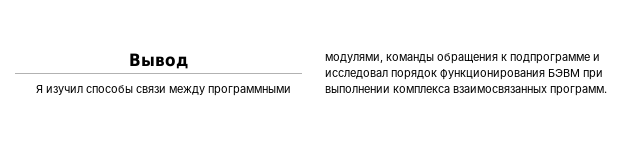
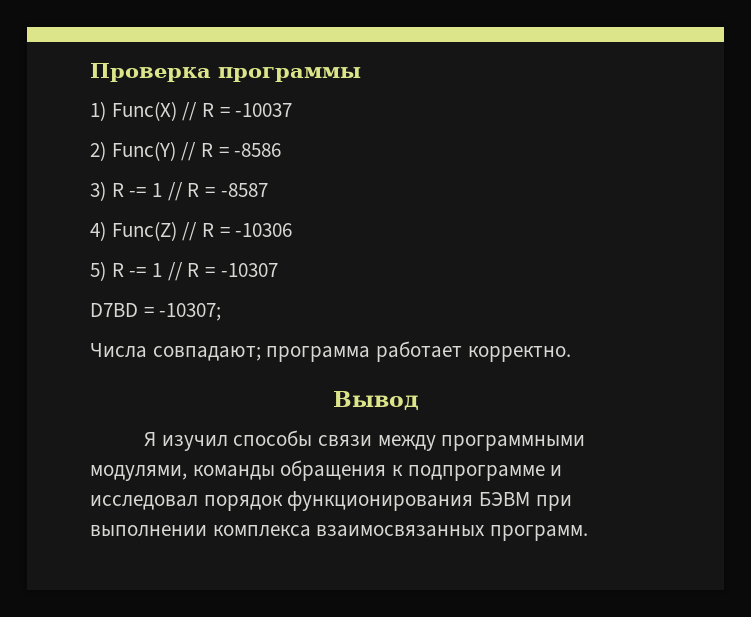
+ Проверка программы
+ 1) Func(X) // R = -10037
+ 2) Func(Y) // R = -8586
+ 3) R -= 1 // R = -8587
+ 4) Func(Z) // R = -10306
+ 5) R -= 1 // R = -10307
+ D7BD = -10307;
+ Числа совпадают; программа работает корректно.

